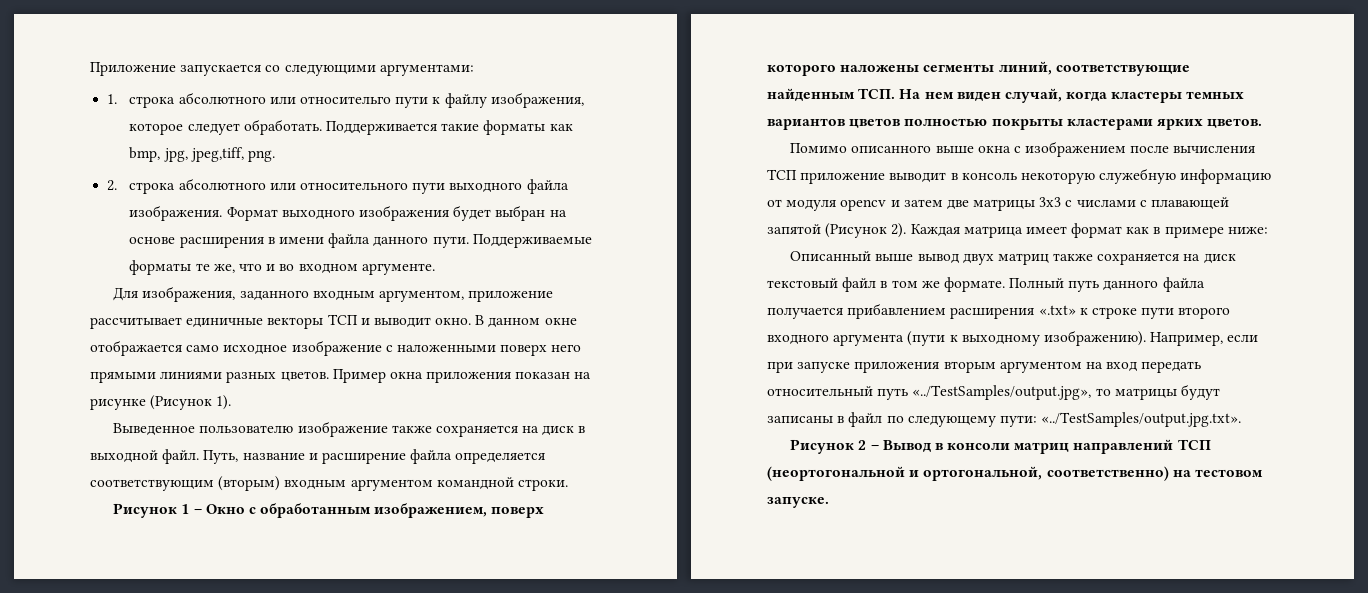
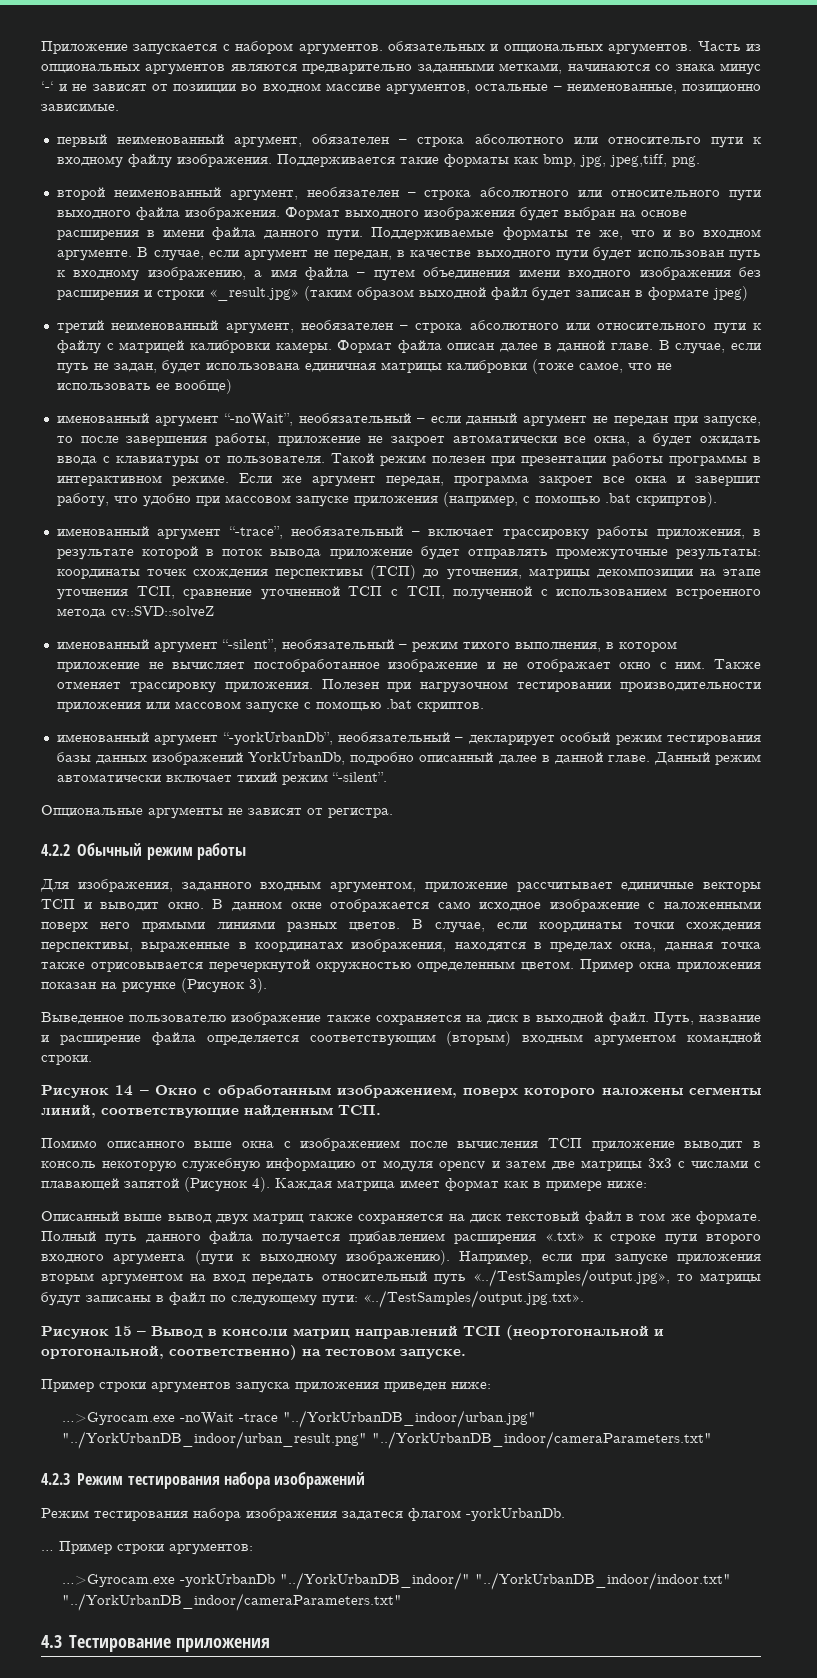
- Приложение запускается со следующими аргументами:
- 1. строка абсолютного или относительго пути к файлу изображения, которое следует обработать.
+ Приложение запускается с набором аргументов. обязательных и опциональных аргументов. Часть из опциональных аргументов являются предварительно заданными метками, начинаются со знака минус ‘-‘ и не зависят от позииции во входном массиве аргументов, остальные – неименованные, позиционно зависимые.
+ первый неименованный аргумент, обязателен – строка абсолютного или относительго пути к входному файлу изображения.
- 2. строка абсолютного или относительного пути выходного файла изображения.
+ второй неименованный аргумент, необязателен – строка абсолютного или относительного пути выходного файла изображения.
+ В случае, если аргумент не передан, в качестве выходного пути будет использован путь к входному изображению, а имя файла – путем объединения имени входного изображения без расширения и строки «_result.jpg» (таким образом выходной файл будет записан в формате jpeg)
+ третий неименованный аргумент, необязателен – строка абсолютного или относительного пути к файлу с матрицей калибровки камеры. Формат файла описан далее в данной главе. В случае, если путь не задан, будет использована единичная матрицы калибровки (тоже самое, что не использовать ее вообще)
+ именованный аргумент “-noWait”, необязательный – если данный аргумент не передан при запуске, то после завершения работы, приложение не закроет автоматически все окна, а будет ожидать ввода с клавиатуры от пользователя. Такой режим полезен при презентации работы программы в интерактивном режиме. Если же аргумент передан, программа закроет все окна и завершит работу, что удобно при массовом запуске приложения (например, с помощью .bat скрипртов).
+ именованный аргумент “-trace”, необязательный – включает трассировку работы приложения, в результате которой в поток вывода приложение будет отправлять промежуточные результаты: координаты точек схождения перспективы (ТСП) до уточнения, матрицы декомпозиции на этапе уточнения ТСП, сравнение уточненной ТСП с ТСП, полученной с использованием встроенного метода cv::SVD::solveZ
+ именованный аргумент “-silent”, необязательный – режим тихого выполнения, в котором приложение не вычисляет постобработанное изображение и не отображает окно с ним. Также отменяет трассировку приложения. Полезен при нагрузочном тестировании производительности приложения или массовом запуске с помощью .bat скриптов.
+ именованный аргумент “-yorkUrbanDb”, необязательный – декларирует особый режим тестирования базы данных изображений YorkUrbanDb, подробно описанный далее в данной главе. Данный режим автоматически включает тихий режим “-silent”.
+ Опциональные аргументы не зависят от регистра.
+ 4.2.2 Обычный режим работы
+ В случае, если координаты точки схождения перспективы, выраженные в координатах изображения, находятся в пределах окна, данная точка также отрисовывается перечеркнутой окружностью определенным цветом.
- Пример окна приложения показан на рисунке (Рисунок 1).
+ Пример окна приложения показан на рисунке (Рисунок 3).
- Рисунок 1 – Окно с обработанным изображением, поверх которого наложены сегменты линий, соответствующие найденным ТСП. На нем виден случай, когда кластеры темных вариантов цветов полностью покрыты кластерами ярких цветов.
+ Рисунок 14 – Окно с обработанным изображением, поверх которого наложены сегменты линий, соответствующие найденным ТСП.
- Помимо описанного выше окна с изображением после вычисления ТСП приложение выводит в консоль некоторую служебную информацию от модуля opencv и затем две матрицы 3х3 с числами с плавающей запятой (Рисунок 2).
+ Помимо описанного выше окна с изображением после вычисления ТСП приложение выводит в консоль некоторую служебную информацию от модуля opencv и затем две матрицы 3х3 с числами с плавающей запятой (Рисунок 4).
- Рисунок 2 – Вывод в консоли матриц направлений ТСП (неортогональной и ортогональной, соответственно) на тестовом запуске.
+ Рисунок 15 – Вывод в консоли матриц направлений ТСП (неортогональной и ортогональной, соответственно) на тестовом запуске.
+ Пример строки аргументов запуска приложения приведен ниже:
+ …>Gyrocam.exe -noWait -trace "../YorkUrbanDB_indoor/urban.jpg" "../YorkUrbanDB_indoor/urban_result.png" "../YorkUrbanDB_indoor/cameraParameters.txt"
+ 4.2.3 Режим тестирования набора изображений
+ Режим тестирования набора изображения задатеся флагом -yorkUrbanDb.
+ … Пример строки аргументов:
+ …>Gyrocam.exe -yorkUrbanDb "../YorkUrbanDB_indoor/" "../YorkUrbanDB_indoor/indoor.txt" "../YorkUrbanDB_indoor/cameraParameters.txt"
+ 4.3 Тестирование приложения

